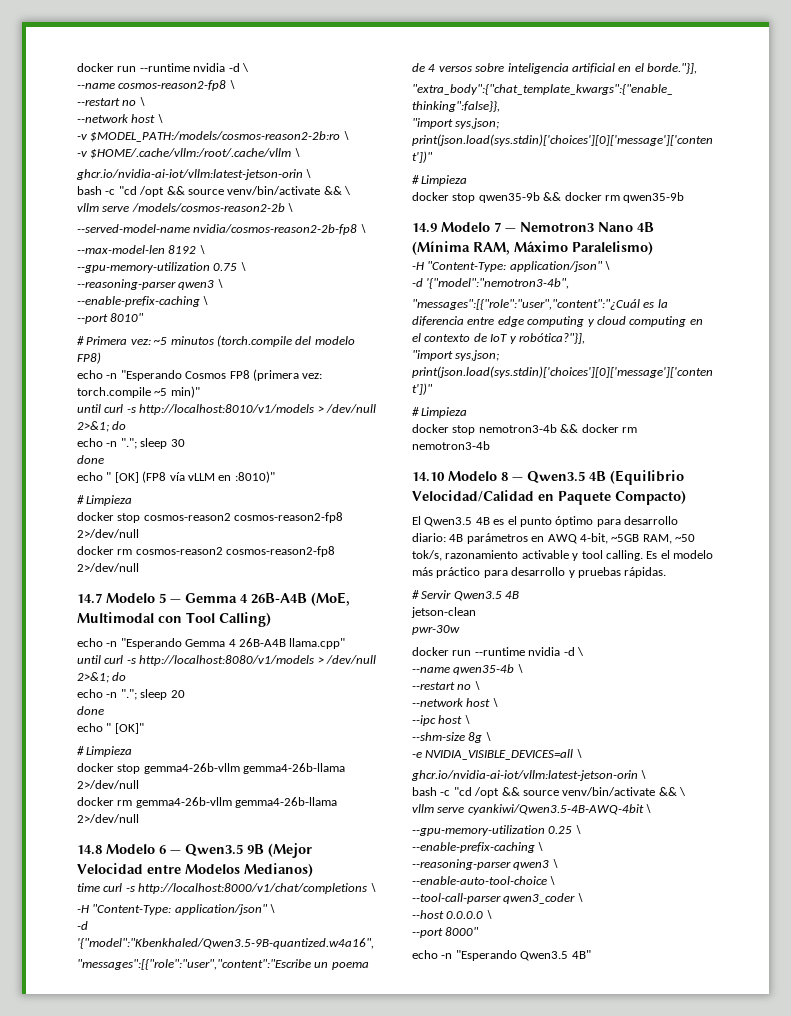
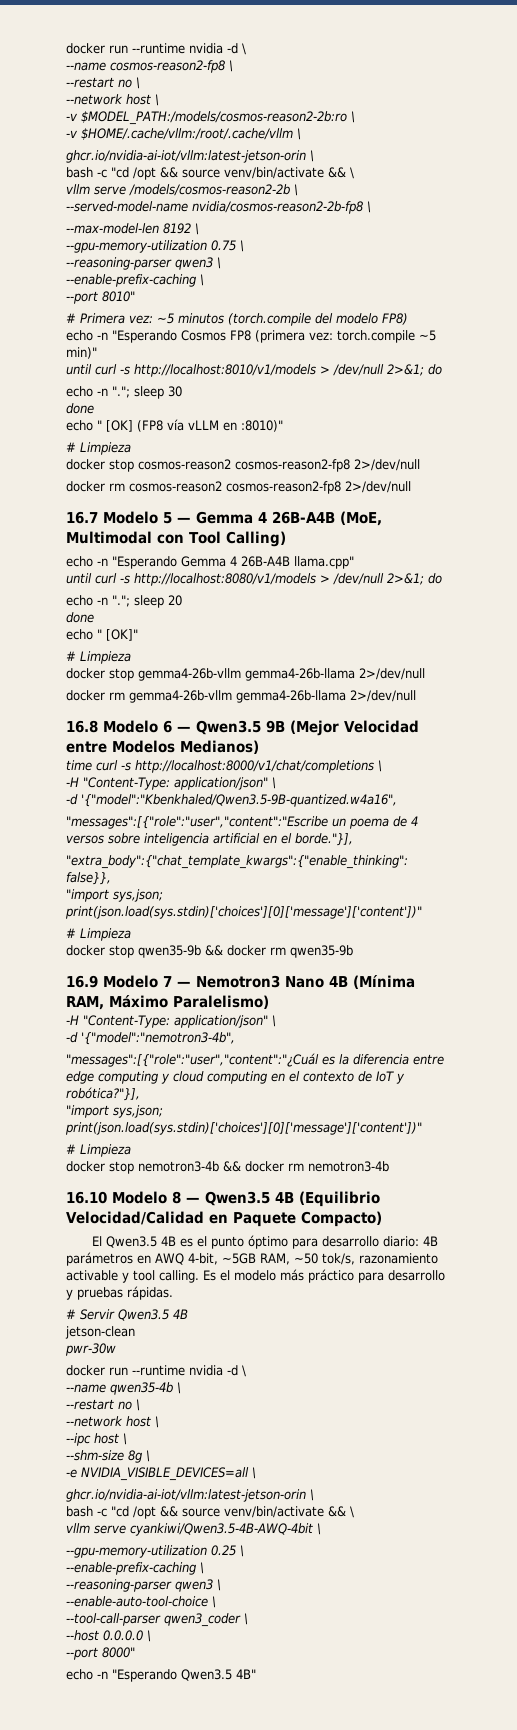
- 14.7 Modelo 5 — Gemma 4 26B-A4B (MoE, Multimodal con Tool Calling)
+ 16.7 Modelo 5 — Gemma 4 26B-A4B (MoE, Multimodal con Tool Calling)
- 14.8 Modelo 6 — Qwen3.5 9B (Mejor Velocidad entre Modelos Medianos)
+ 16.8 Modelo 6 — Qwen3.5 9B (Mejor Velocidad entre Modelos Medianos)
- 14.9 Modelo 7 — Nemotron3 Nano 4B (Mínima RAM, Máximo Paralelismo)
+ 16.9 Modelo 7 — Nemotron3 Nano 4B (Mínima RAM, Máximo Paralelismo)
- 14.10 Modelo 8 — Qwen3.5 4B (Equilibrio Velocidad/Calidad en Paquete Compacto)
+ 16.10 Modelo 8 — Qwen3.5 4B (Equilibrio Velocidad/Calidad en Paquete Compacto)

